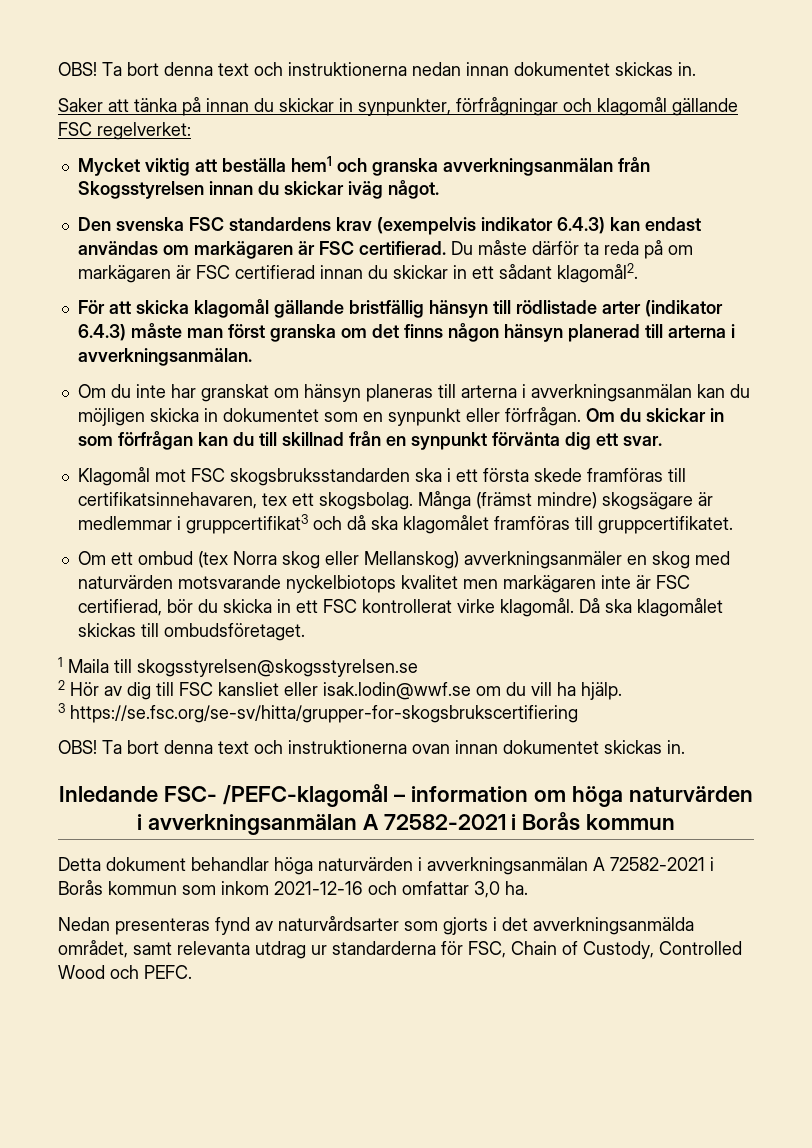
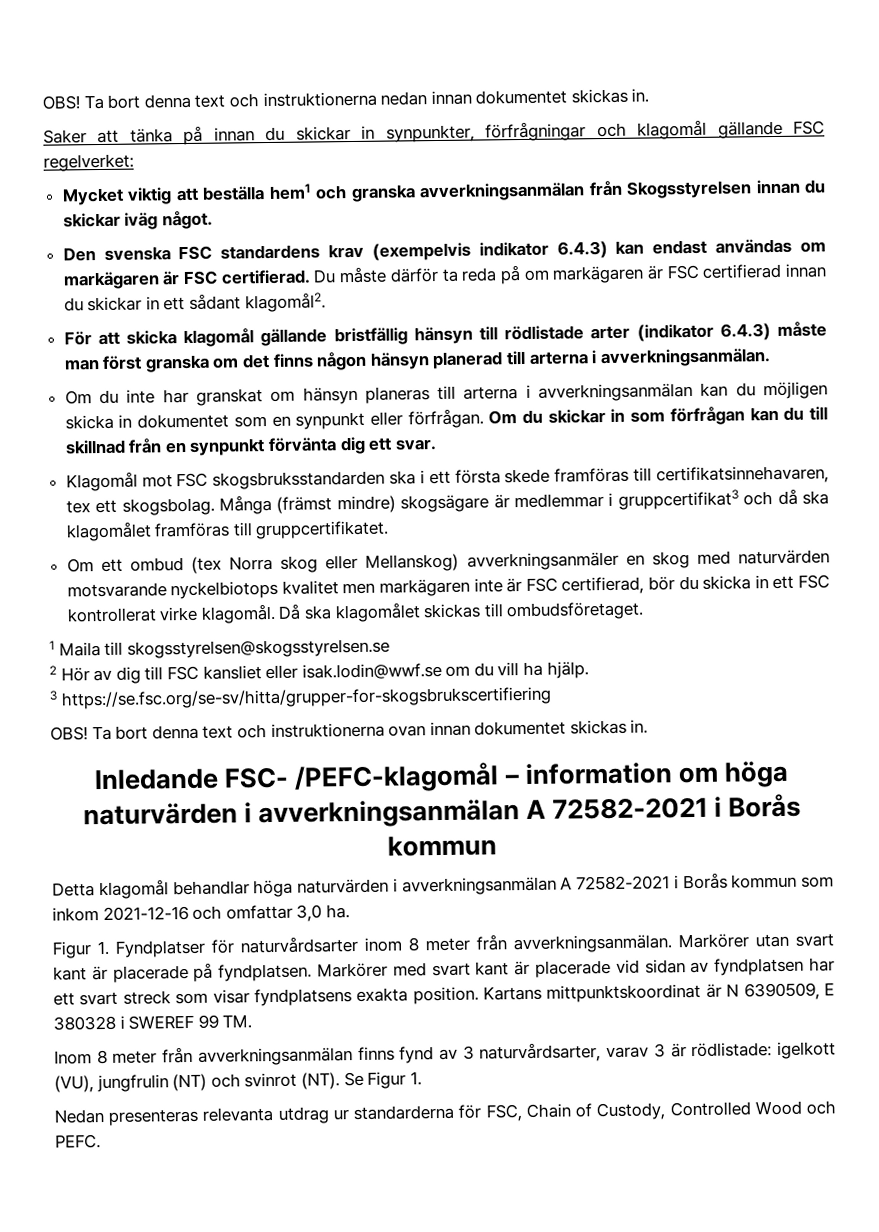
- Detta dokument behandlar höga naturvärden i avverkningsanmälan A 72582-2021 i Borås kommun som inkom 2021-12-16 och omfattar 3,0 ha.
+ Detta klagomål behandlar höga naturvärden i avverkningsanmälan A 72582-2021 i Borås kommun som inkom 2021-12-16 och omfattar 3,0 ha.
- Nedan presenteras fynd av naturvårdsarter som gjorts i det avverkningsanmälda området, samt relevanta utdrag ur standarderna för FSC, Chain of Custody, Controlled Wood och PEFC.
+ Figur 1. Fyndplatser för naturvårdsarter inom 8 meter från avverkningsanmälan. Markörer utan svart kant är placerade på fyndplatsen. Markörer med svart kant är placerade vid sidan av fyndplatsen har ett svart streck som visar fyndplatsens exakta position. Kartans mittpunktskoordinat är N 6390509, E 380328 i SWEREF 99 TM.
+ Inom 8 meter från avverkningsanmälan finns fynd av 3 naturvårdsarter, varav 3 är rödlistade: igelkott (VU), jungfrulin (NT) och svinrot (NT). Se Figur 1.
+ Nedan presenteras relevanta utdrag ur standarderna för FSC, Chain of Custody, Controlled Wood och PEFC.

